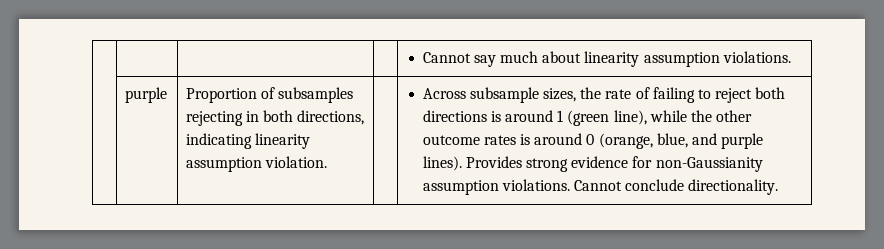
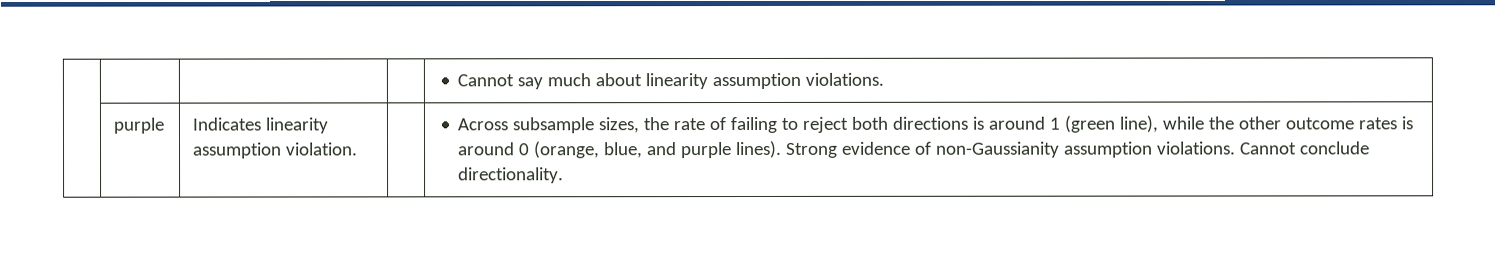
- Proportion of subsamples rejecting in both directions, indicating linearity assumption violation.
+ Indicates linearity assumption violation.
- Provides strong evidence for non-Gaussianity assumption violations.
+ Strong evidence of non-Gaussianity assumption violations.

